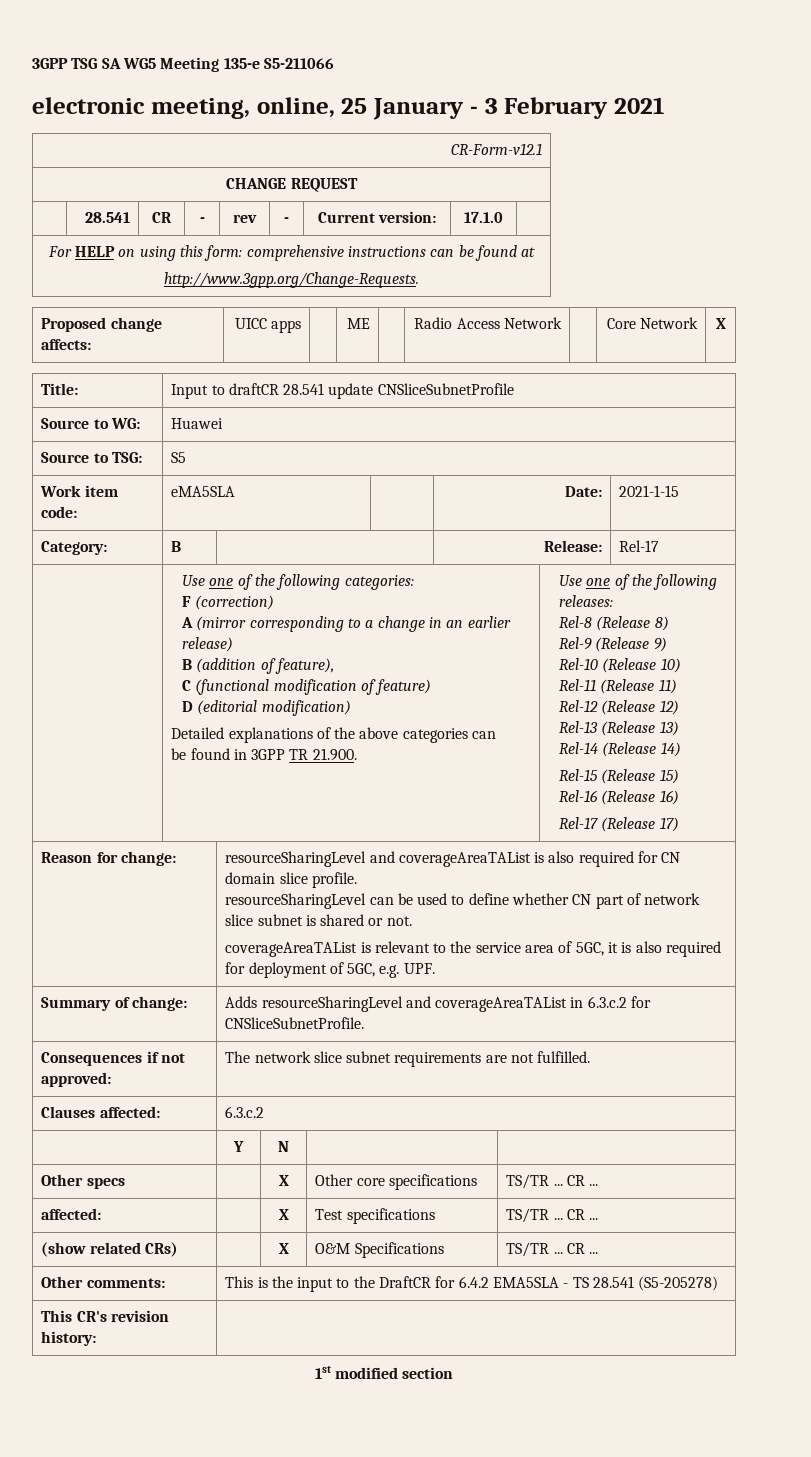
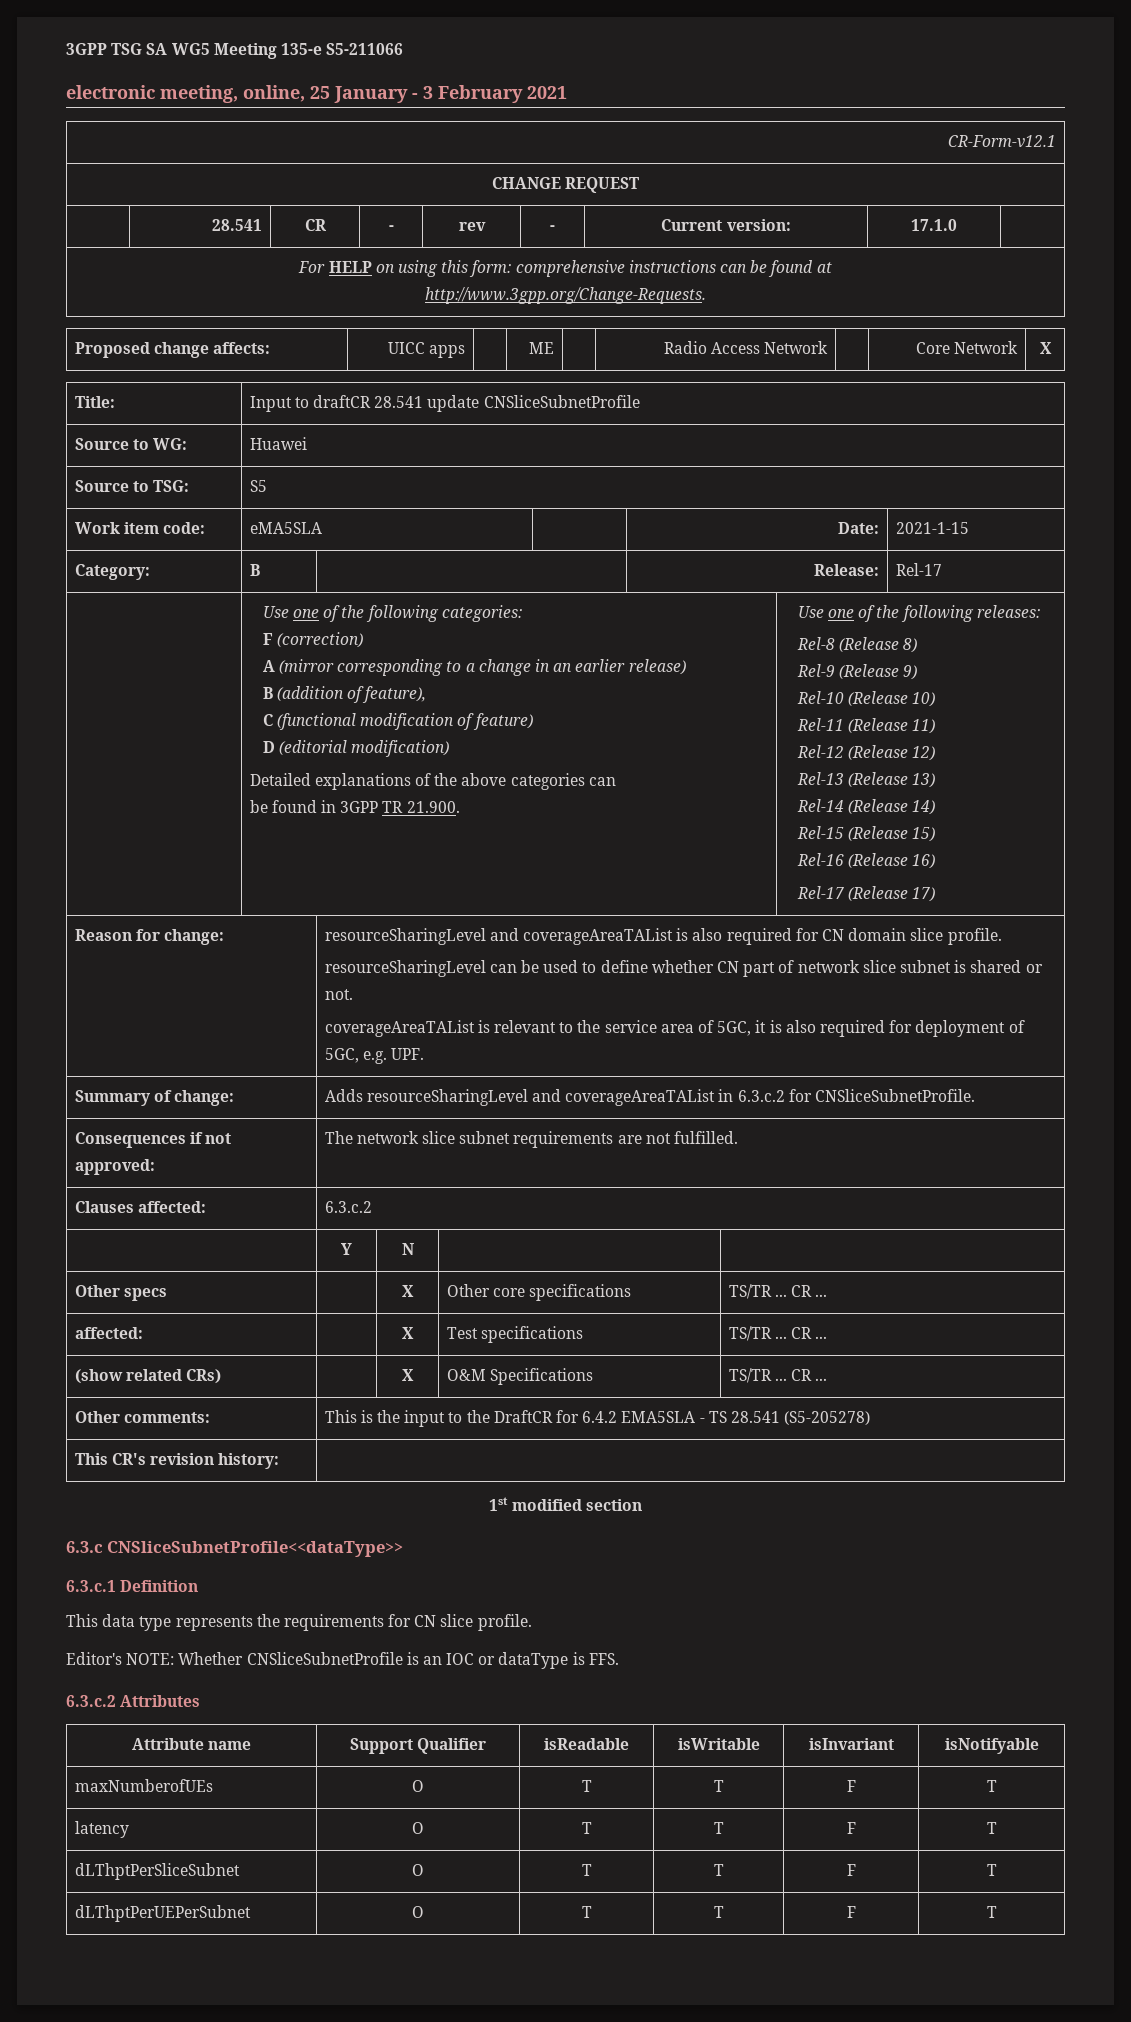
+ 6.3.c CNSliceSubnetProfile<<dataType>>
+ 6.3.c.1 Definition
+ This data type represents the requirements for CN slice profile.
+ Editor's NOTE: Whether CNSliceSubnetProfile is an IOC or dataType is FFS.
+ 6.3.c.2 Attributes
+ Attribute name | Support Qualifier | isReadable | isWritable | isInvariant | isNotifyable
+ maxNumberofUEs | O | T | T | F | T
+ latency | O | T | T | F | T
+ dLThptPerSliceSubnet | O | T | T | F | T
+ dLThptPerUEPerSubnet | O | T | T | F | T

